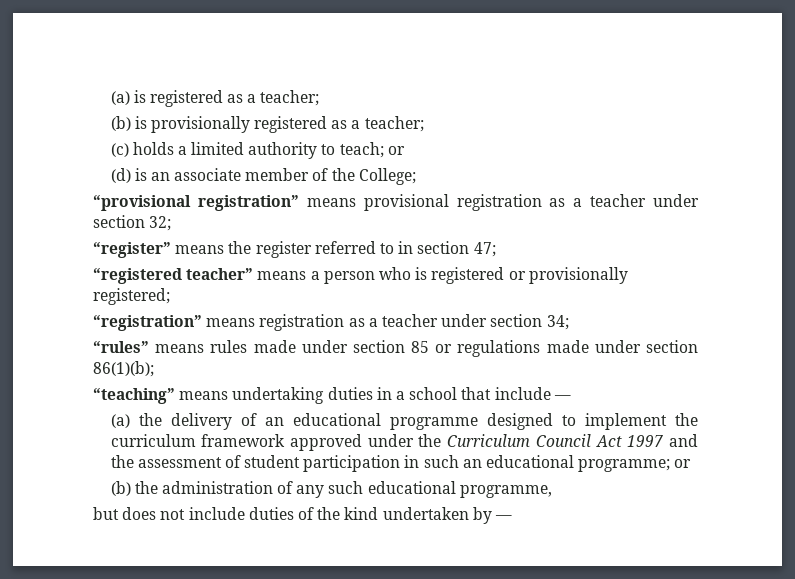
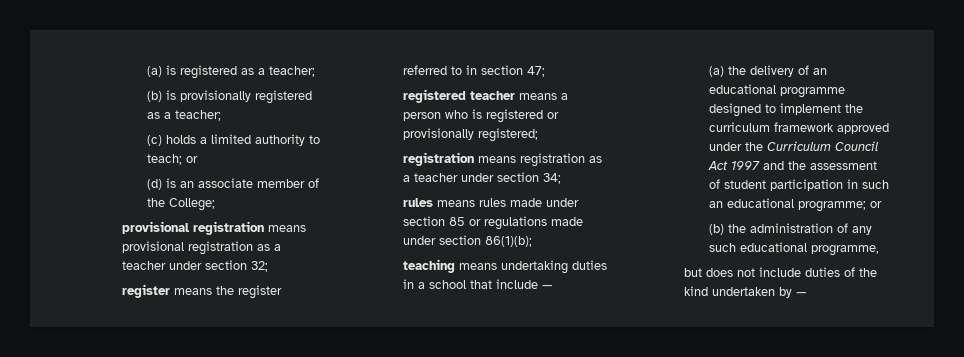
- “provisional registration” means provisional registration as a teacher under section 32;
+ provisional registration means provisional registration as a teacher under section 32;
- “register” means the register referred to in section 47;
+ register means the register referred to in section 47;
- “registered teacher” means a person who is registered or provisionally registered;
+ registered teacher means a person who is registered or provisionally registered;
- “registration” means registration as a teacher under section 34;
+ registration means registration as a teacher under section 34;
- “rules” means rules made under section 85 or regulations made under section 86(1)(b);
+ rules means rules made under section 85 or regulations made under section 86(1)(b);
- “teaching” means undertaking duties in a school that include —
+ teaching means undertaking duties in a school that include —

